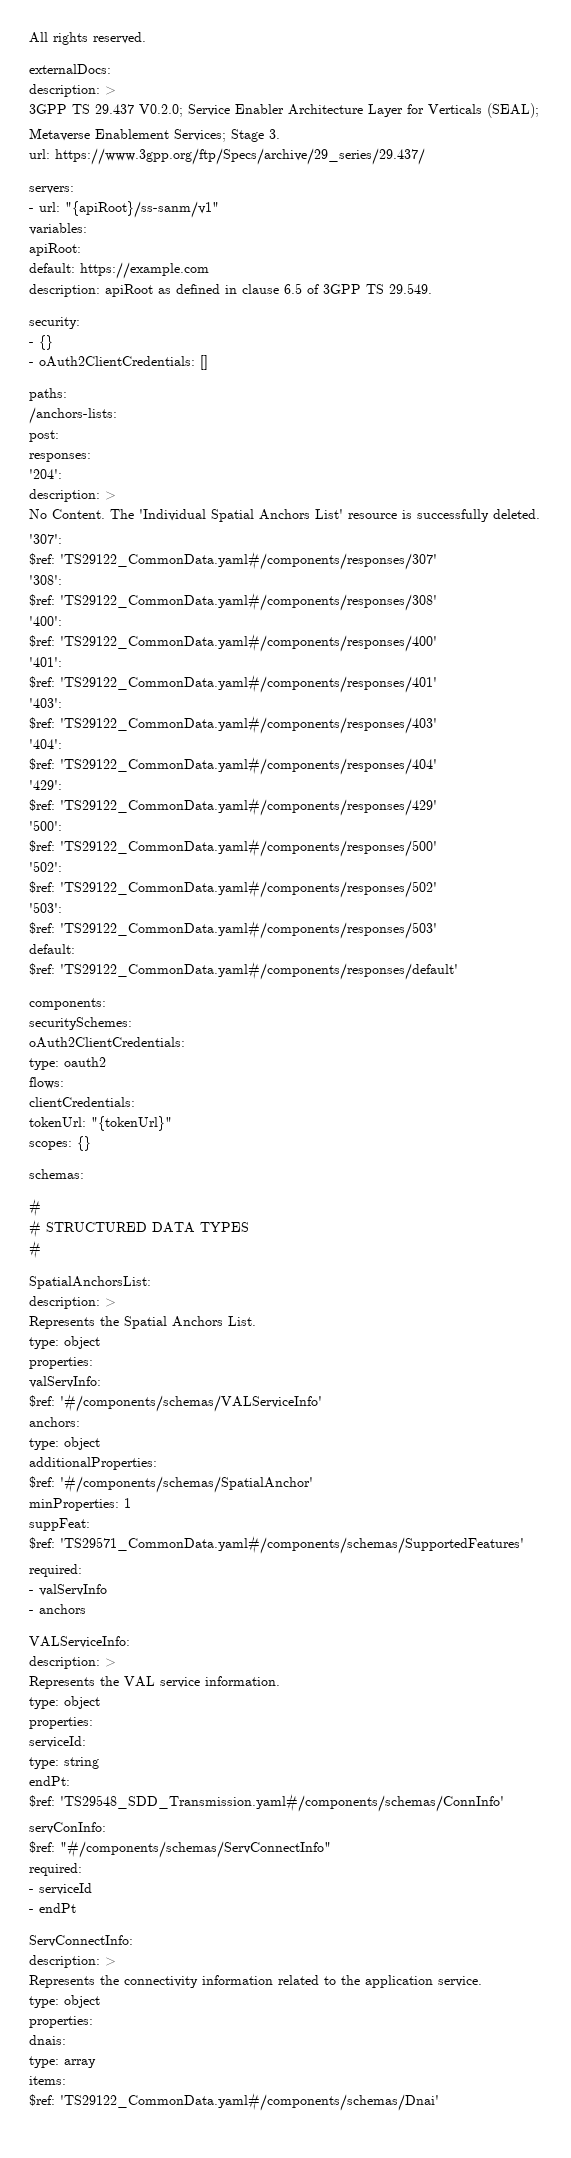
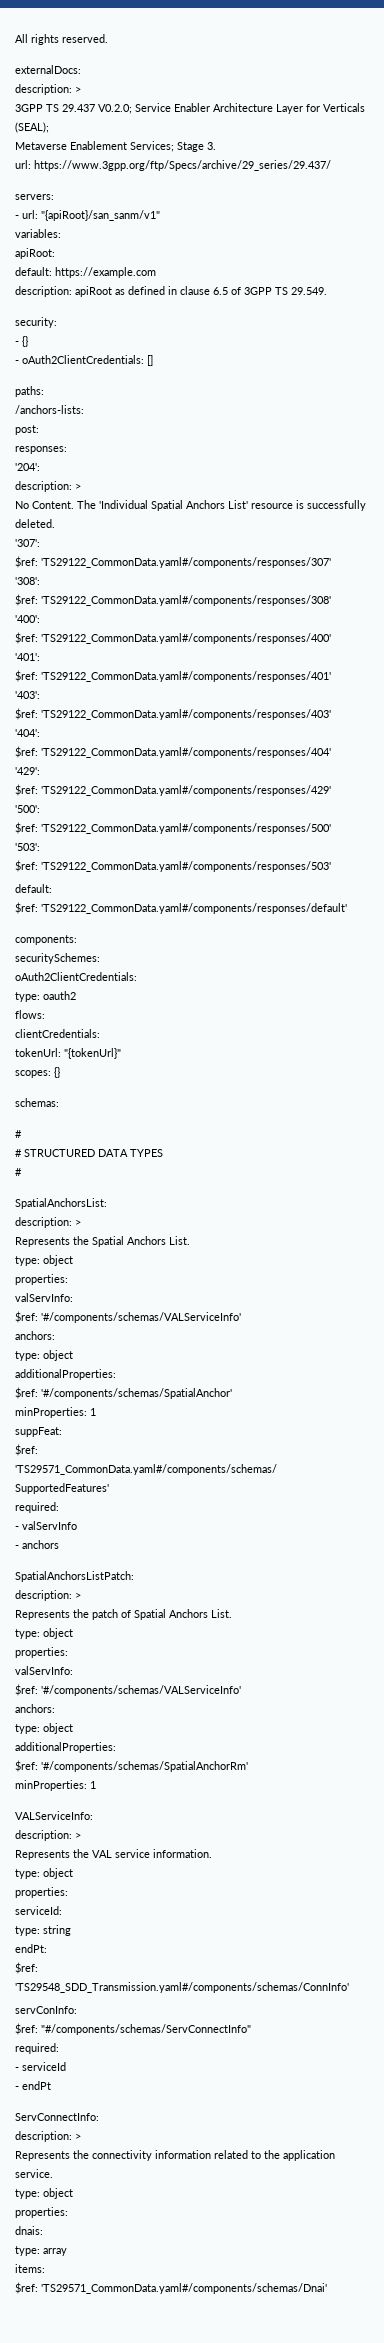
- - url: "{apiRoot}/ss-sanm/v1"
+ - url: "{apiRoot}/san_sanm/v1"
- '502':
- $ref: 'TS29122_CommonData.yaml#/components/responses/502'
+ SpatialAnchorsListPatch:
+ description: >
+ Represents the patch of Spatial Anchors List.
+ type: object
+ properties:
+ valServInfo:
+ $ref: '#/components/schemas/VALServiceInfo'
+ anchors:
+ type: object
+ additionalProperties:
+ $ref: '#/components/schemas/SpatialAnchorRm'
+ minProperties: 1
- $ref: 'TS29122_CommonData.yaml#/components/schemas/Dnai'
+ $ref: 'TS29571_CommonData.yaml#/components/schemas/Dnai'

